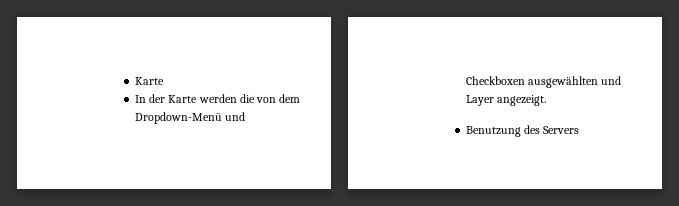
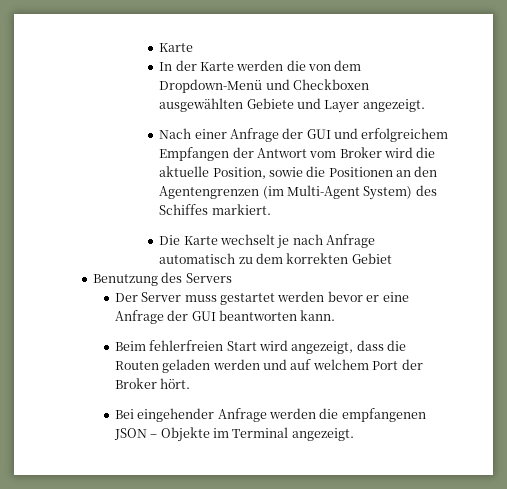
- In der Karte werden die von dem Dropdown-Menü und Checkboxen ausgewählten und Layer angezeigt.
+ In der Karte werden die von dem Dropdown-Menü und Checkboxen ausgewählten Gebiete und Layer angezeigt.
+ Nach einer Anfrage der GUI und erfolgreichem Empfangen der Antwort vom Broker wird die aktuelle Position, sowie die Positionen an den Agentengrenzen (im Multi-Agent System) des Schiffes markiert.
+ Die Karte wechselt je nach Anfrage automatisch zu dem korrekten Gebiet
  Benutzung des Servers
+ Der Server muss gestartet werden bevor er eine Anfrage der GUI beantworten kann.
+ Beim fehlerfreien Start wird angezeigt, dass die Routen geladen werden und auf welchem Port der Broker hört.
+ Bei eingehender Anfrage werden die empfangenen JSON – Objekte im Terminal angezeigt.

